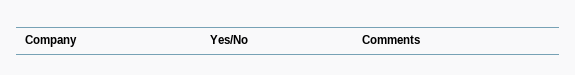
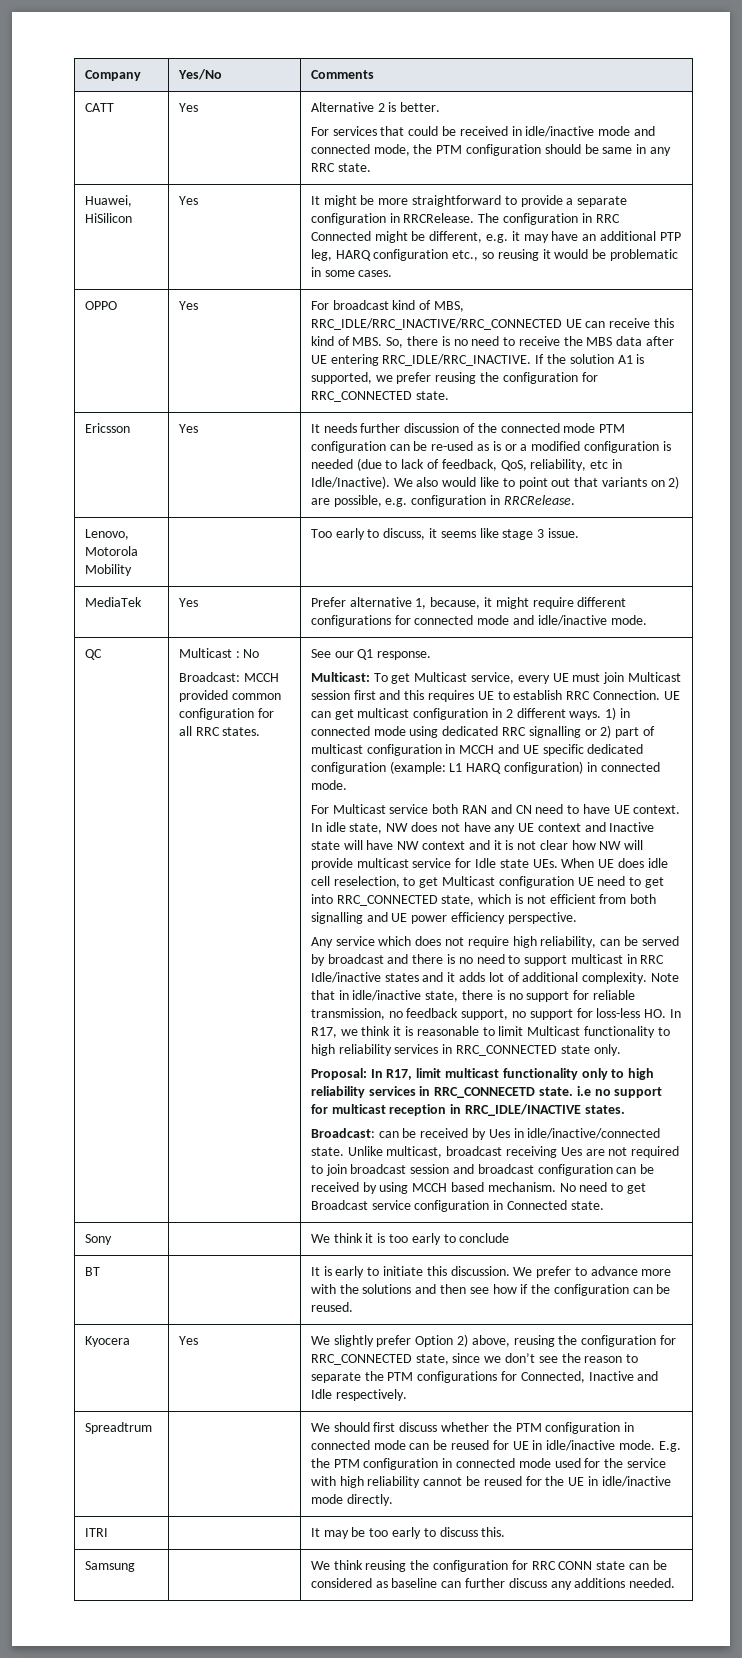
+ CATT | Yes | Alternative 2 is better.
+ For services that could be received in idle/inactive mode and connected mode, the PTM configuration should be same in any RRC state.
+ Huawei, HiSilicon | Yes | It might be more straightforward to provide a separate configuration in RRCRelease. The configuration in RRC Connected might be different, e.g. it may have an additional PTP leg, HARQ configuration etc., so reusing it would be problematic in some cases.
+ OPPO | Yes | For broadcast kind of MBS, RRC_IDLE/RRC_INACTIVE/RRC_CONNECTED UE can receive this kind of MBS. So, there is no need to receive the MBS data after UE entering RRC_IDLE/RRC_INACTIVE. If the solution A1 is supported, we prefer reusing the configuration for RRC_CONNECTED state.
+ Ericsson | Yes | It needs further discussion of the connected mode PTM configuration can be re-used as is or a modified configuration is needed (due to lack of feedback, QoS, reliability, etc in Idle/Inactive). We also would like to point out that variants on 2) are possible, e.g. configuration in RRCRelease.
+ Lenovo, Motorola Mobility | | Too early to discuss, it seems like stage 3 issue.
+ MediaTek | Yes | Prefer alternative 1, because, it might require different configurations for connected mode and idle/inactive mode.
+ QC | Multicast : No
+ Broadcast: MCCH provided common configuration for all RRC states. | See our Q1 response.
+ Multicast: To get Multicast service, every UE must join Multicast session first and this requires UE to establish RRC Connection. UE can get multicast configuration in 2 different ways. 1) in connected mode using dedicated RRC signalling or 2) part of multicast configuration in MCCH and UE specific dedicated configuration (example: L1 HARQ configuration) in connected mode.
+ For Multicast service both RAN and CN need to have UE context. In idle state, NW does not have any UE context and Inactive state will have NW context and it is not clear how NW will provide multicast service for Idle state UEs. When UE does idle cell reselection, to get Multicast configuration UE need to get into RRC_CONNECTED state, which is not efficient from both signalling and UE power efficiency perspective.
+ Any service which does not require high reliability, can be served by broadcast and there is no need to support multicast in RRC Idle/inactive states and it adds lot of additional complexity. Note that in idle/inactive state, there is no support for reliable transmission, no feedback support, no support for loss-less HO. In R17, we think it is reasonable to limit Multicast functionality to high reliability services in RRC_CONNECTED state only.
+ Proposal: In R17, limit multicast functionality only to high reliability services in RRC_CONNECETD state. i.e no support for multicast reception in RRC_IDLE/INACTIVE states.
+ Broadcast: can be received by Ues in idle/inactive/connected state. Unlike multicast, broadcast receiving Ues are not required to join broadcast session and broadcast configuration can be received by using MCCH based mechanism. No need to get Broadcast service configuration in Connected state.
+ Sony | | We think it is too early to conclude
+ BT | | It is early to initiate this discussion. We prefer to advance more with the solutions and then see how if the configuration can be reused.
+ Kyocera | Yes | We slightly prefer Option 2) above, reusing the configuration for RRC_CONNECTED state, since we don’t see the reason to separate the PTM configurations for Connected, Inactive and Idle respectively.
+ Spreadtrum | | We should first discuss whether the PTM configuration in connected mode can be reused for UE in idle/inactive mode. E.g. the PTM configuration in connected mode used for the service with high reliability cannot be reused for the UE in idle/inactive mode directly.
+ ITRI | | It may be too early to discuss this.
+ Samsung | | We think reusing the configuration for RRC CONN state can be considered as baseline can further discuss any additions needed.

